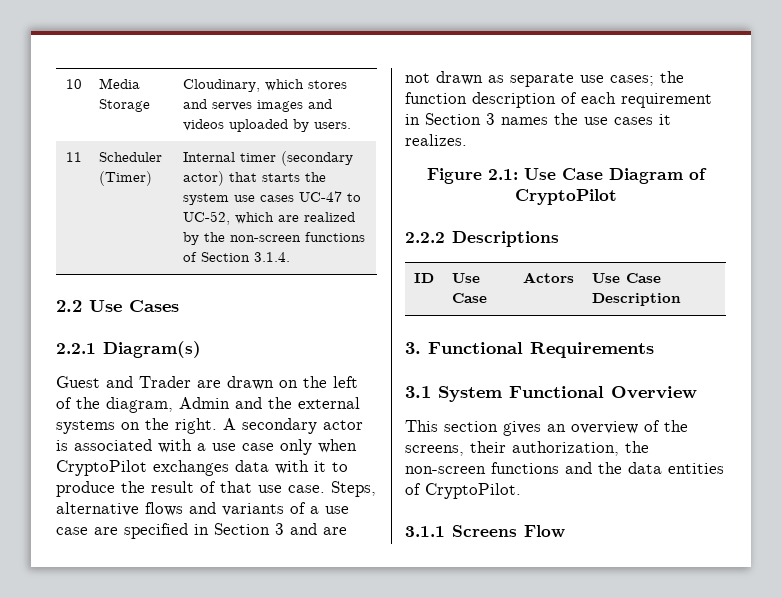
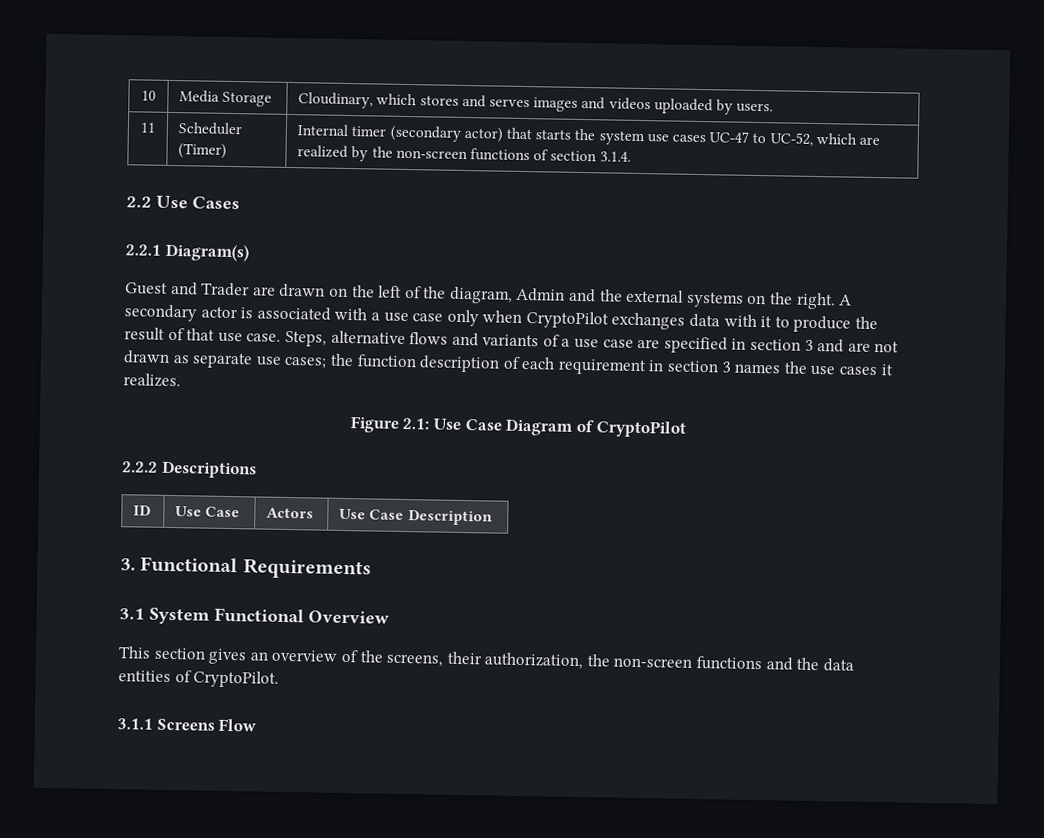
- 11 | Scheduler (Timer) | Internal timer (secondary actor) that starts the system use cases UC-47 to UC-52, which are realized by the non-screen functions of Section 3.1.4.
+ 11 | Scheduler (Timer) | Internal timer (secondary actor) that starts the system use cases UC-47 to UC-52, which are realized by the non-screen functions of section 3.1.4.
- Steps, alternative flows and variants of a use case are specified in Section 3 and are not drawn as separate use cases; the function description of each requirement in Section 3 names the use cases it realizes.
+ Steps, alternative flows and variants of a use case are specified in section 3 and are not drawn as separate use cases; the function description of each requirement in section 3 names the use cases it realizes.

